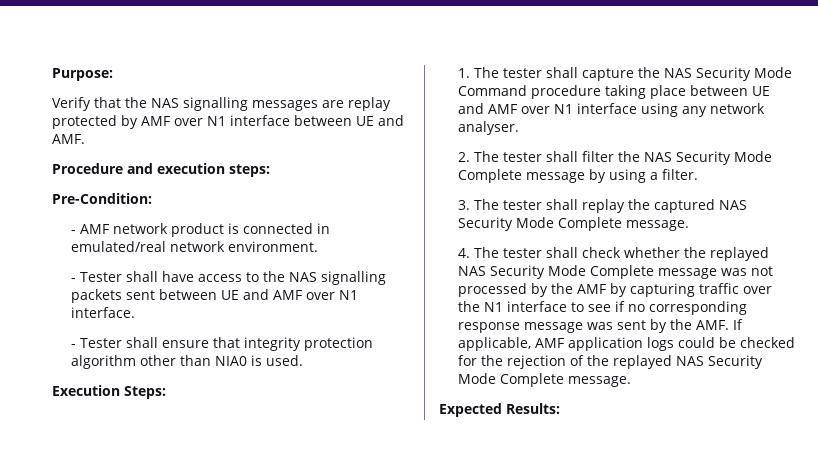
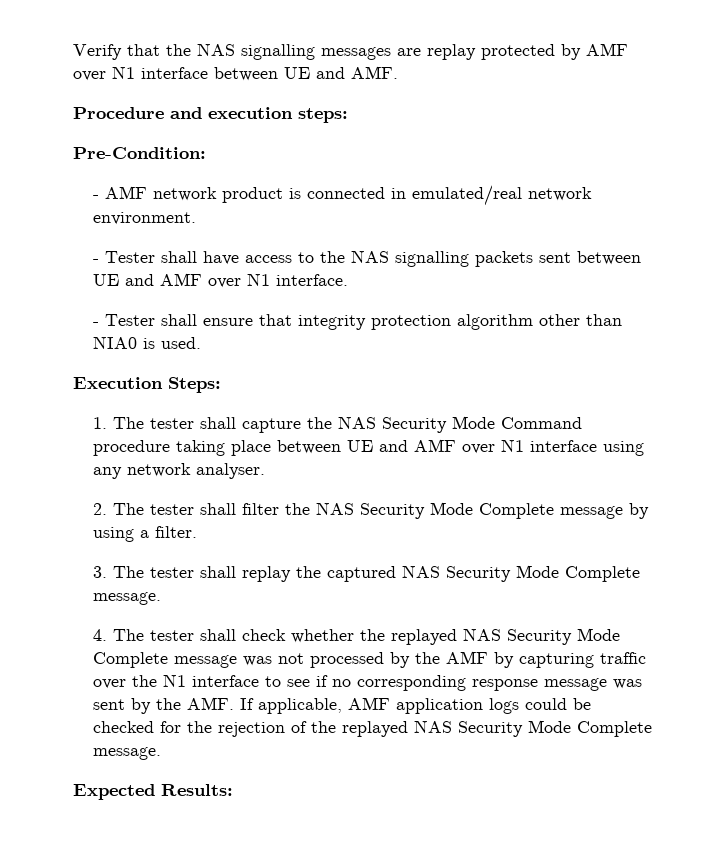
- Purpose:

